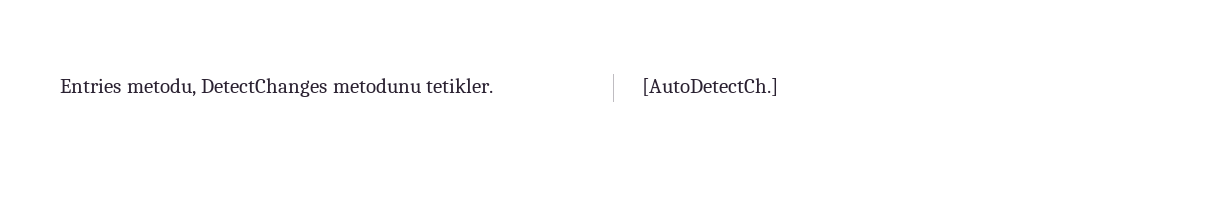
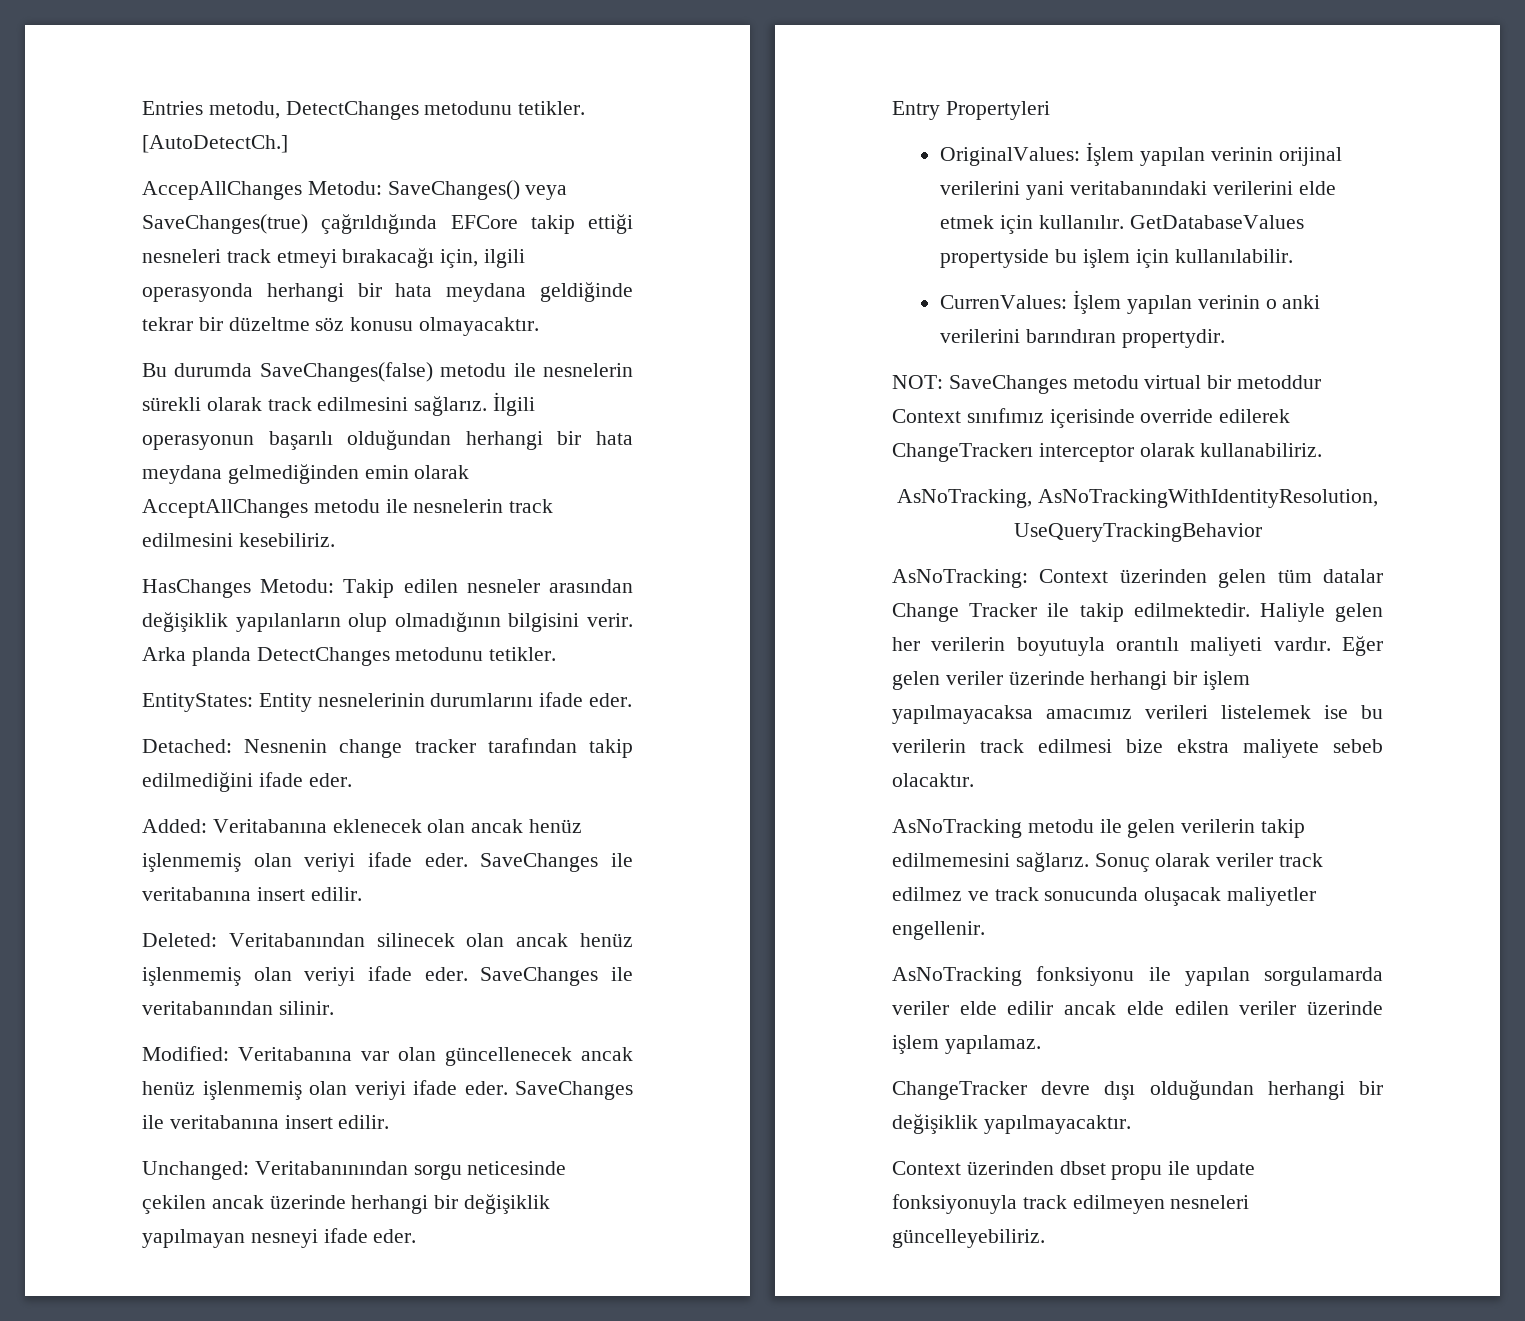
+ AccepAllChanges Metodu: SaveChanges() veya SaveChanges(true) çağrıldığında EFCore takip ettiği nesneleri track etmeyi bırakacağı için, ilgili operasyonda herhangi bir hata meydana geldiğinde tekrar bir düzeltme söz konusu olmayacaktır.
+ Bu durumda SaveChanges(false) metodu ile nesnelerin sürekli olarak track edilmesini sağlarız. İlgili operasyonun başarılı olduğundan herhangi bir hata meydana gelmediğinden emin olarak AcceptAllChanges metodu ile nesnelerin track edilmesini kesebiliriz.
+ HasChanges Metodu: Takip edilen nesneler arasından değişiklik yapılanların olup olmadığının bilgisini verir. Arka planda DetectChanges metodunu tetikler.
+ EntityStates: Entity nesnelerinin durumlarını ifade eder.
+ Detached: Nesnenin change tracker tarafından takip edilmediğini ifade eder.
+ Added: Veritabanına eklenecek olan ancak henüz işlenmemiş olan veriyi ifade eder. SaveChanges ile veritabanına insert edilir.
+ Deleted: Veritabanından silinecek olan ancak henüz işlenmemiş olan veriyi ifade eder. SaveChanges ile veritabanından silinir.
+ Modified: Veritabanına var olan güncellenecek ancak henüz işlenmemiş olan veriyi ifade eder. SaveChanges ile veritabanına insert edilir.
+ Unchanged: Veritabanınından sorgu neticesinde çekilen ancak üzerinde herhangi bir değişiklik yapılmayan nesneyi ifade eder.
+ Entry Propertyleri
+ OriginalValues: İşlem yapılan verinin orijinal verilerini yani veritabanındaki verilerini elde etmek için kullanılır. GetDatabaseValues propertyside bu işlem için kullanılabilir.
+ CurrenValues: İşlem yapılan verinin o anki verilerini barındıran propertydir.
+ NOT: SaveChanges metodu virtual bir metoddur Context sınıfımız içerisinde override edilerek ChangeTrackerı interceptor olarak kullanabiliriz.
+ AsNoTracking, AsNoTrackingWithIdentityResolution, UseQueryTrackingBehavior
+ AsNoTracking: Context üzerinden gelen tüm datalar Change Tracker ile takip edilmektedir. Haliyle gelen her verilerin boyutuyla orantılı maliyeti vardır. Eğer gelen veriler üzerinde herhangi bir işlem yapılmayacaksa amacımız verileri listelemek ise bu verilerin track edilmesi bize ekstra maliyete sebeb olacaktır.
+ AsNoTracking metodu ile gelen verilerin takip edilmemesini sağlarız. Sonuç olarak veriler track edilmez ve track sonucunda oluşacak maliyetler engellenir.
+ AsNoTracking fonksiyonu ile yapılan sorgulamarda veriler elde edilir ancak elde edilen veriler üzerinde işlem yapılamaz.
+ ChangeTracker devre dışı olduğundan herhangi bir değişiklik yapılmayacaktır.
+ Context üzerinden dbset propu ile update fonksiyonuyla track edilmeyen nesneleri güncelleyebiliriz.

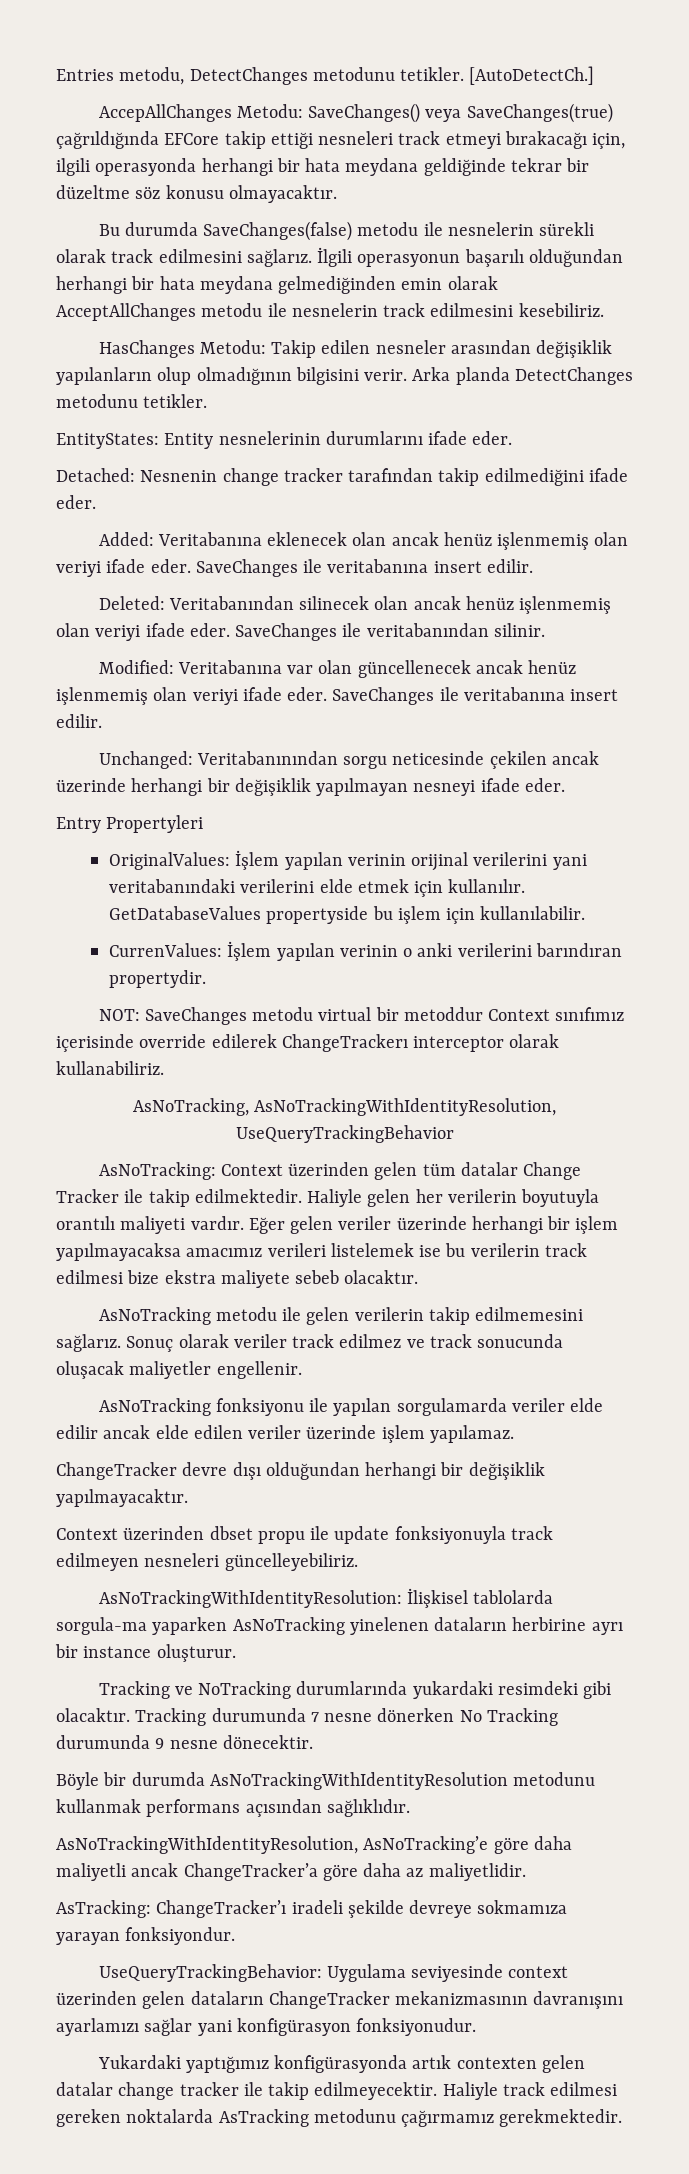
+ AsNoTrackingWithIdentityResolution: İlişkisel tablolarda sorgula-ma yaparken AsNoTracking yinelenen dataların herbirine ayrı bir instance oluşturur.
+ Tracking ve NoTracking durumlarında yukardaki resimdeki gibi olacaktır. Tracking durumunda 7 nesne dönerken No Tracking durumunda 9 nesne dönecektir.
+ Böyle bir durumda AsNoTrackingWithIdentityResolution metodunu kullanmak performans açısından sağlıklıdır.
+ AsNoTrackingWithIdentityResolution, AsNoTracking’e göre daha maliyetli ancak ChangeTracker’a göre daha az maliyetlidir.
+ AsTracking: ChangeTracker’ı iradeli şekilde devreye sokmamıza yarayan fonksiyondur.
+ UseQueryTrackingBehavior: Uygulama seviyesinde context üzerinden gelen dataların ChangeTracker mekanizmasının davranışını ayarlamızı sağlar yani konfigürasyon fonksiyonudur.
+ Yukardaki yaptığımız konfigürasyonda artık contexten gelen datalar change tracker ile takip edilmeyecektir. Haliyle track edilmesi gereken noktalarda AsTracking metodunu çağırmamız gerekmektedir.

